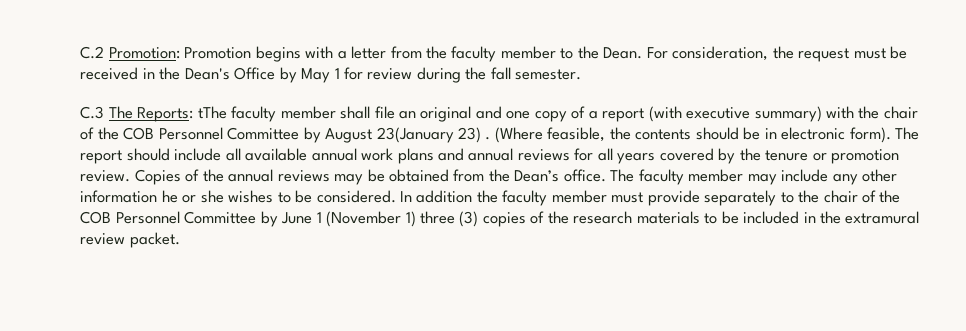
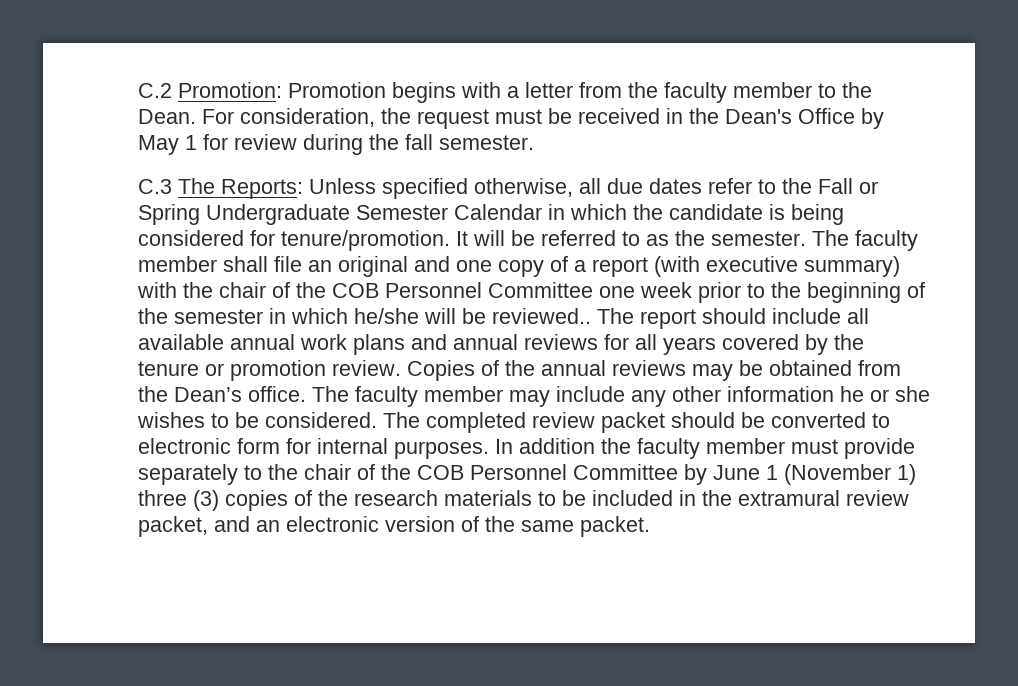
- C.3 The Reports: tThe faculty member shall file an original and one copy of a report (with executive summary) with the chair of the COB Personnel Committee by August 23(January 23) . (Where feasible, the contents should be in electronic form).
+ C.3 The Reports: Unless specified otherwise, all due dates refer to the Fall or Spring Undergraduate Semester Calendar in which the candidate is being considered for tenure/promotion. It will be referred to as the semester. The faculty member shall file an original and one copy of a report (with executive summary) with the chair of the COB Personnel Committee one week prior to the beginning of the semester in which he/she will be reviewed..
+ The completed review packet should be converted to electronic form for internal purposes.
- In addition the faculty member must provide separately to the chair of the COB Personnel Committee by June 1 (November 1) three (3) copies of the research materials to be included in the extramural review packet.
+ In addition the faculty member must provide separately to the chair of the COB Personnel Committee by June 1 (November 1) three (3) copies of the research materials to be included in the extramural review packet, and an electronic version of the same packet.

